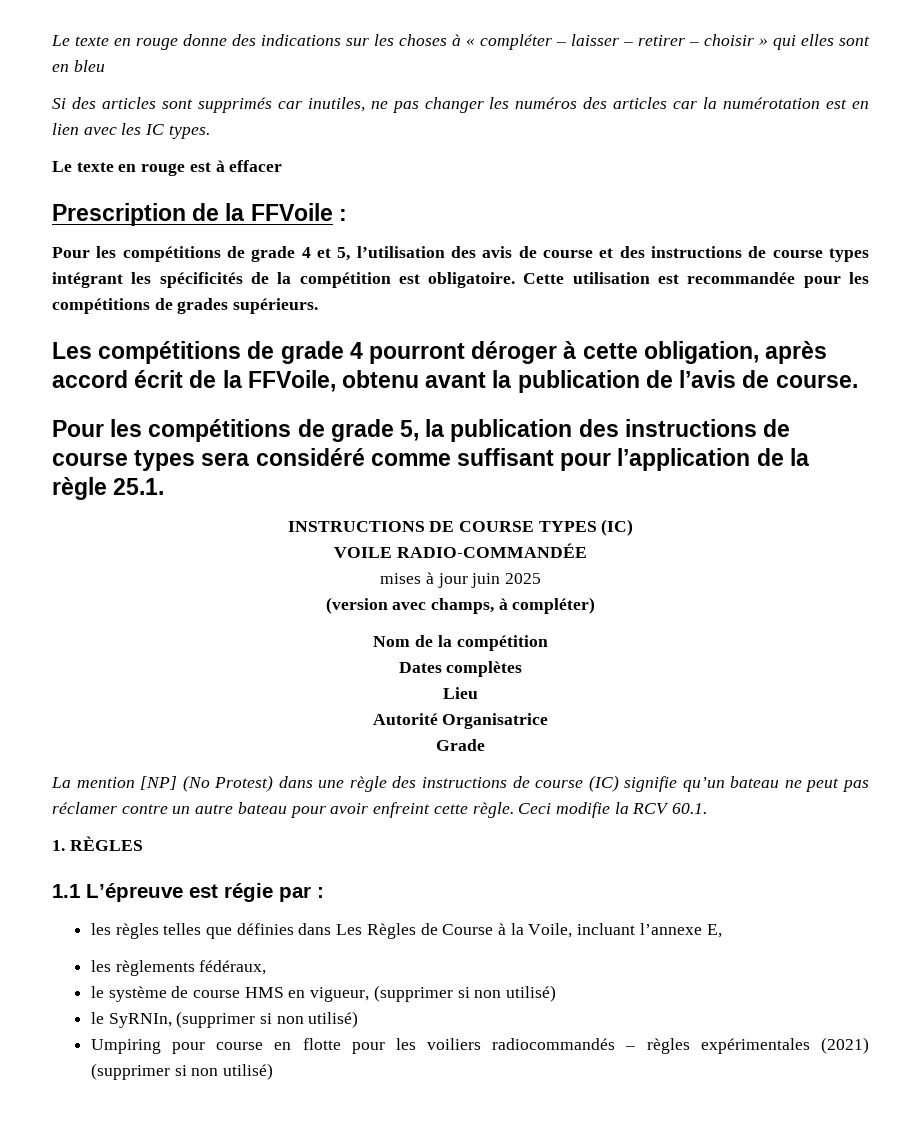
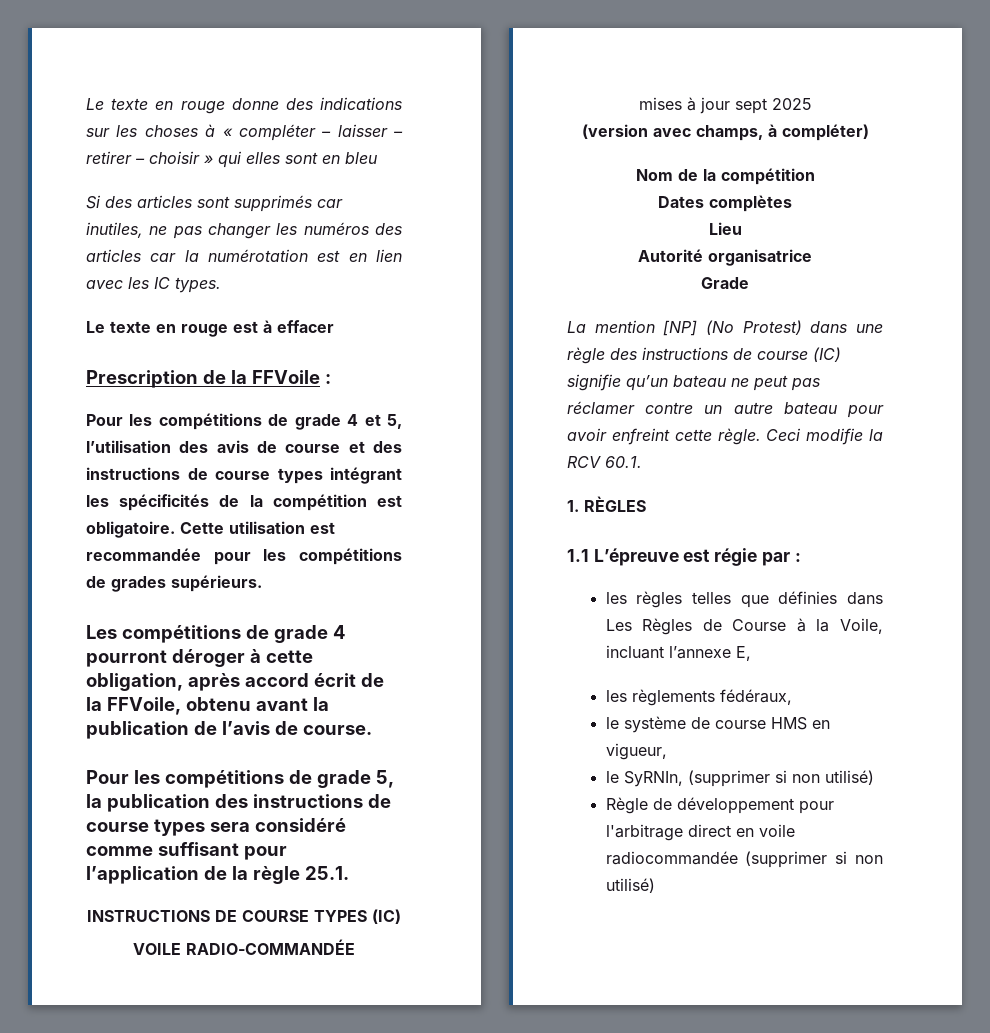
- mises à jour juin 2025
+ mises à jour sept 2025
- Autorité Organisatrice
+ Autorité organisatrice
- le système de course HMS en vigueur, (supprimer si non utilisé)
+ le système de course HMS en vigueur,
- Umpiring pour course en flotte pour les voiliers radiocommandés – règles expérimentales (2021) (supprimer si non utilisé)
+ Règle de développement pour l'arbitrage direct en voile radiocommandée (supprimer si non utilisé)

